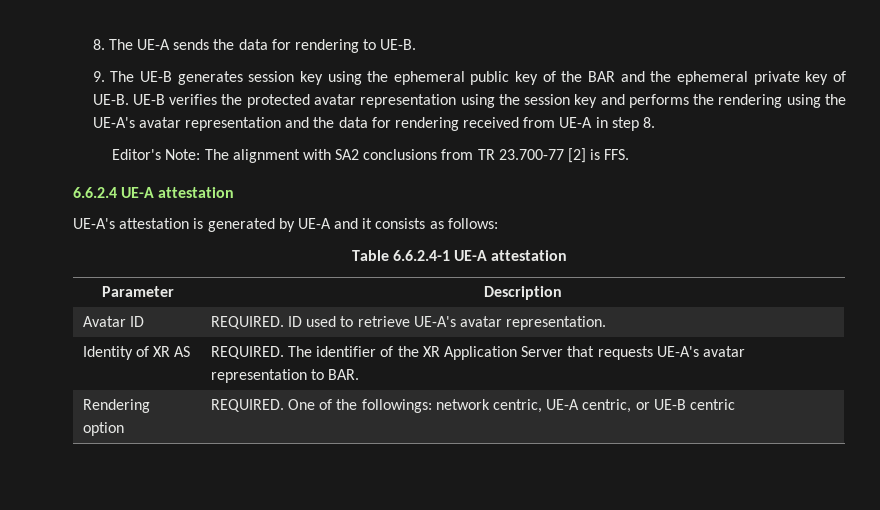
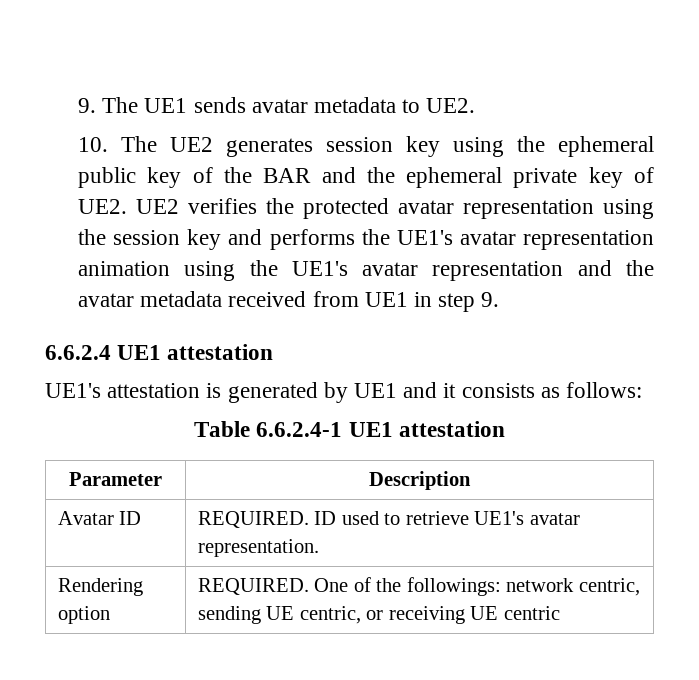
- 8. The UE-A sends the data for rendering to UE-B.
- 9. The UE-B generates session key using the ephemeral public key of the BAR and the ephemeral private key of UE-B. UE-B verifies the protected avatar representation using the session key and performs the rendering using the UE-A's avatar representation and the data for rendering received from UE-A in step 8.
- Editor's Note: The alignment with SA2 conclusions from TR 23.700-77 [2] is FFS.
+ 9. The UE1 sends avatar metadata to UE2.
+ 10. The UE2 generates session key using the ephemeral public key of the BAR and the ephemeral private key of UE2. UE2 verifies the protected avatar representation using the session key and performs the UE1's avatar representation animation using the UE1's avatar representation and the avatar metadata received from UE1 in step 9.
- 6.6.2.4 UE-A attestation
- UE-A's attestation is generated by UE-A and it consists as follows:
+ 6.6.2.4 UE1 attestation
+ UE1's attestation is generated by UE1 and it consists as follows:
- Table 6.6.2.4-1 UE-A attestation
+ Table 6.6.2.4-1 UE1 attestation
- Avatar ID | REQUIRED. ID used to retrieve UE-A's avatar representation.
+ Avatar ID | REQUIRED. ID used to retrieve UE1's avatar representation.
- Identity of XR AS | REQUIRED. The identifier of the XR Application Server that requests UE-A's avatar representation to BAR.
- Rendering option | REQUIRED. One of the followings: network centric, UE-A centric, or UE-B centric
+ Rendering option | REQUIRED. One of the followings: network centric, sending UE centric, or receiving UE centric

